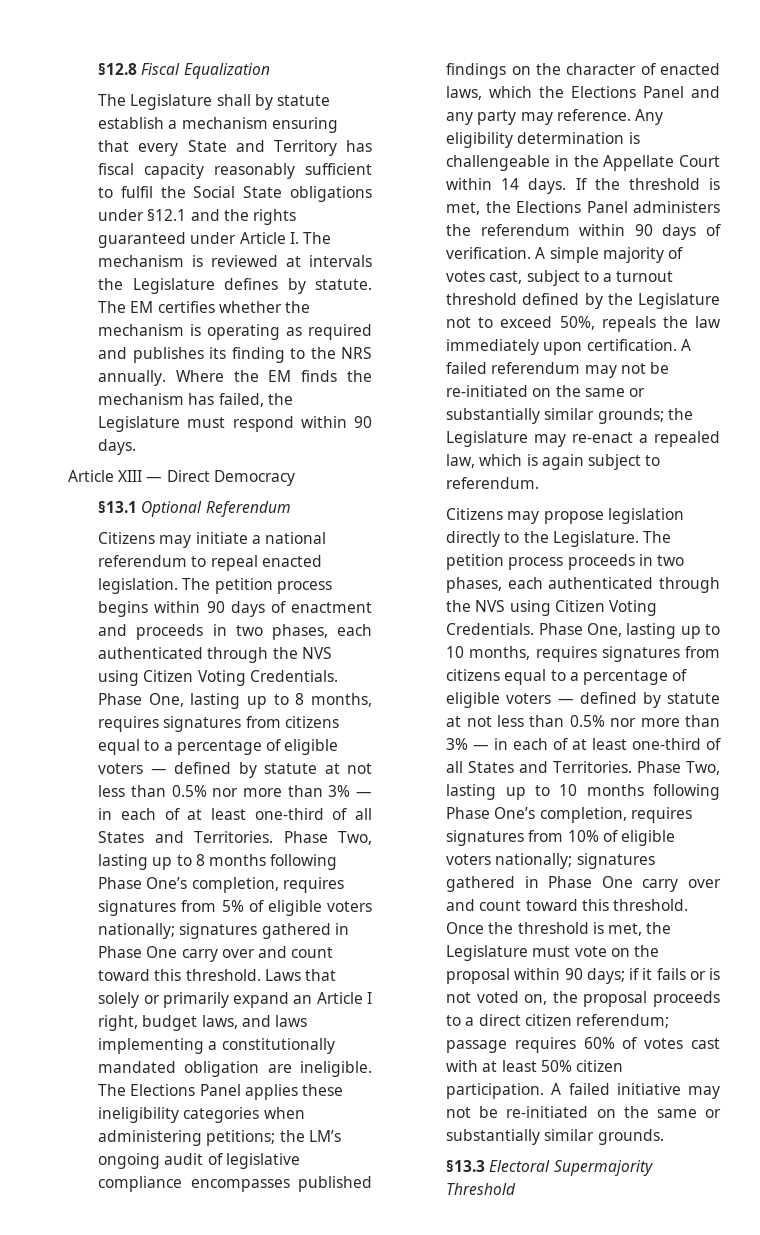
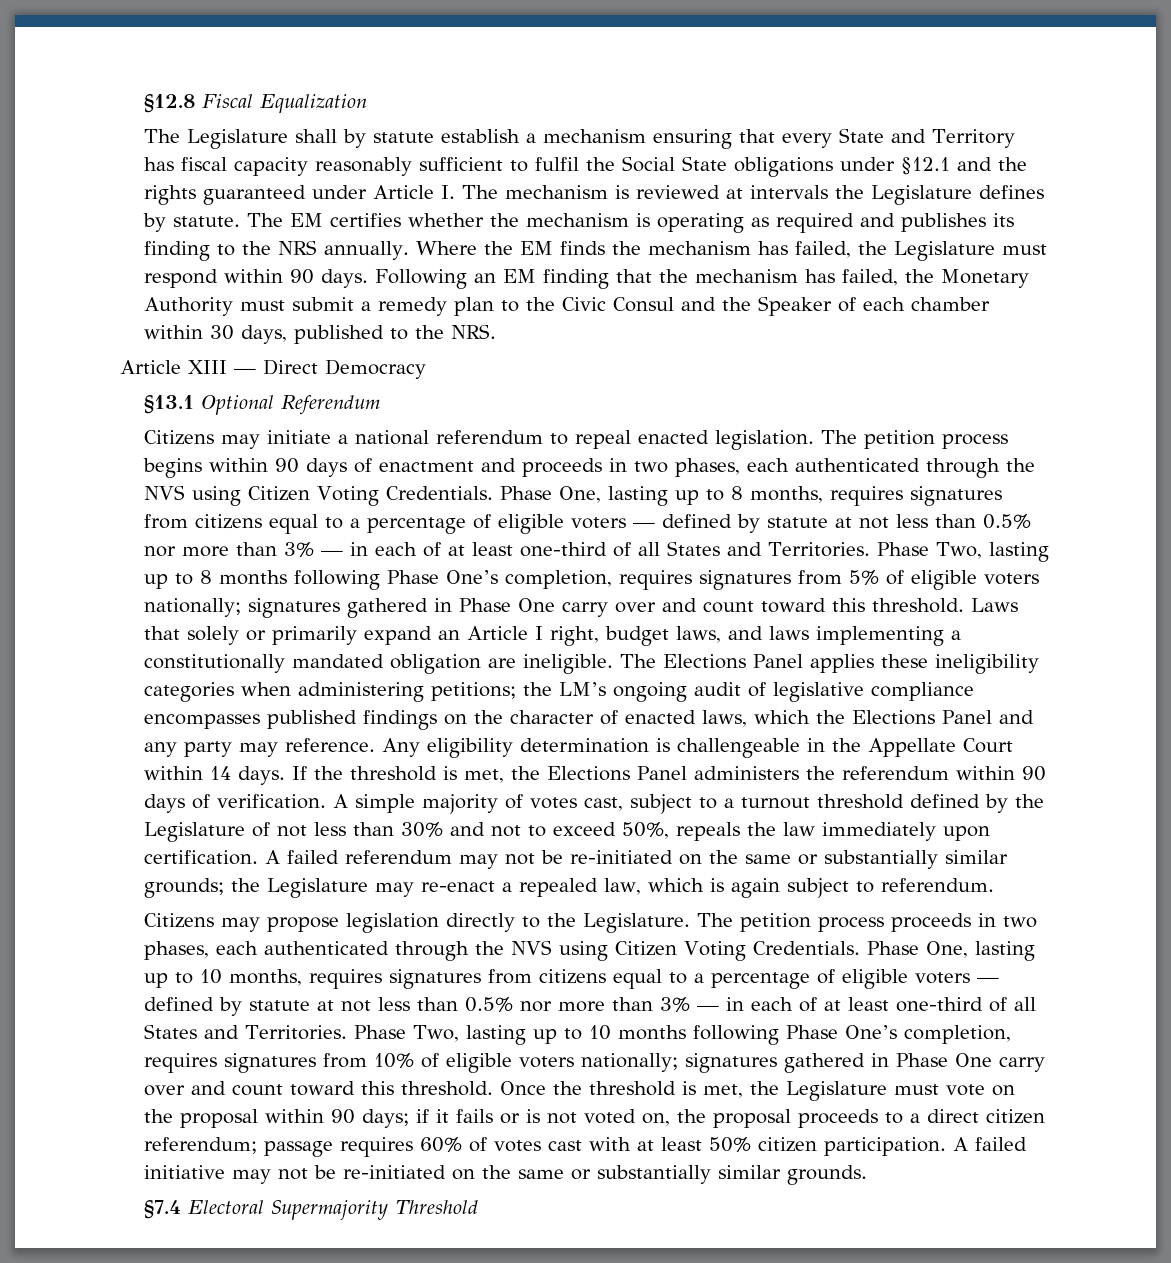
+ Following an EM finding that the mechanism has failed, the Monetary Authority must submit a remedy plan to the Civic Consul and the Speaker of each chamber within 30 days, published to the NRS.
- A simple majority of votes cast, subject to a turnout threshold defined by the Legislature not to exceed 50%, repeals the law immediately upon certification.
+ A simple majority of votes cast, subject to a turnout threshold defined by the Legislature of not less than 30% and not to exceed 50%, repeals the law immediately upon certification.
- §13.3 Electoral Supermajority Threshold
+ §7.4 Electoral Supermajority Threshold

